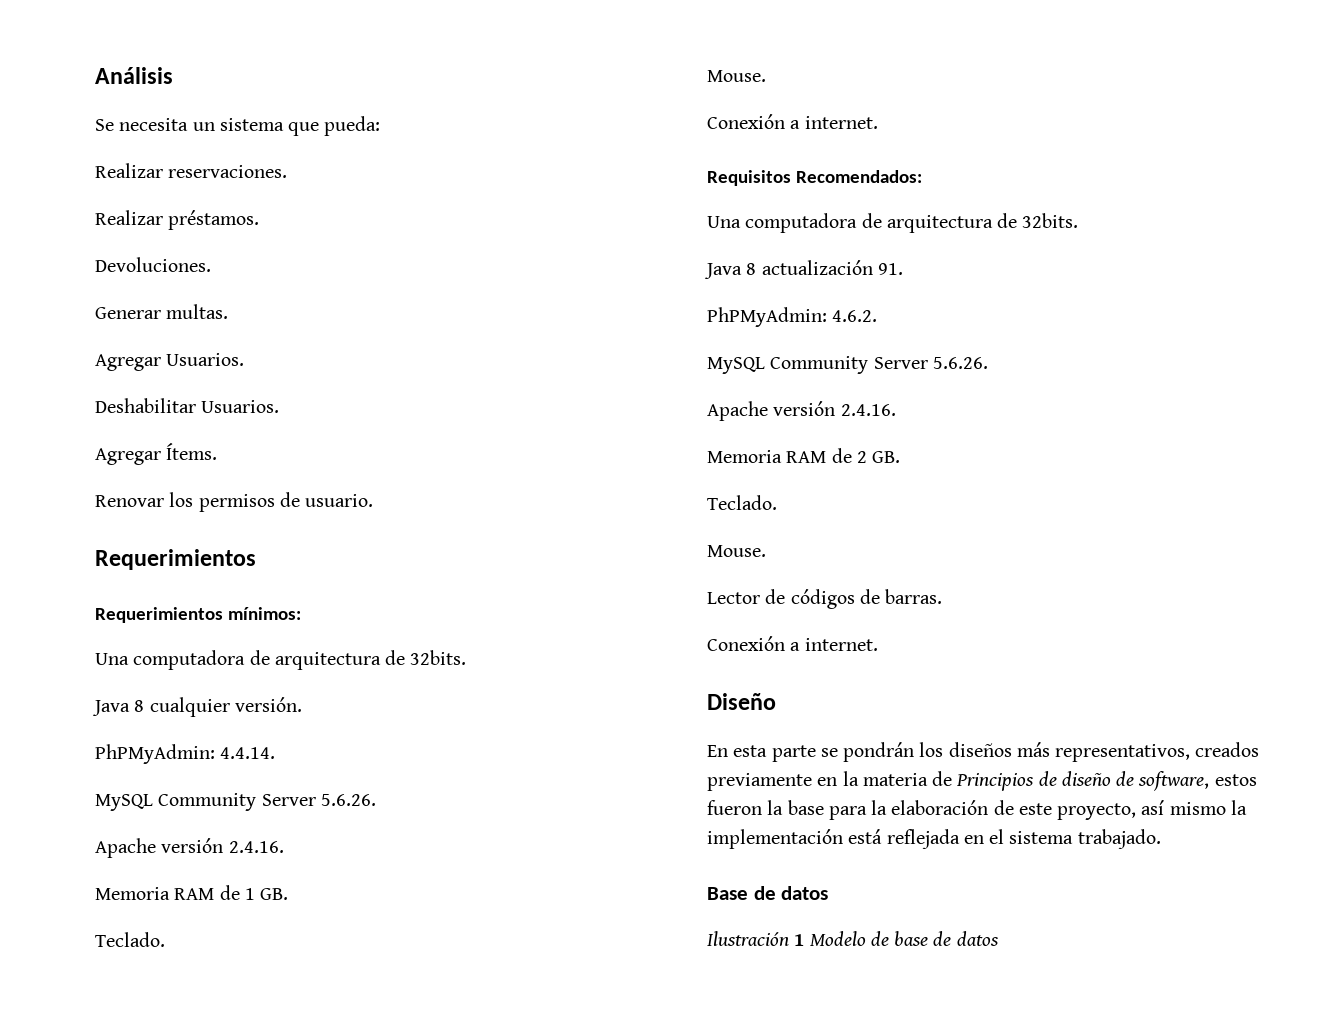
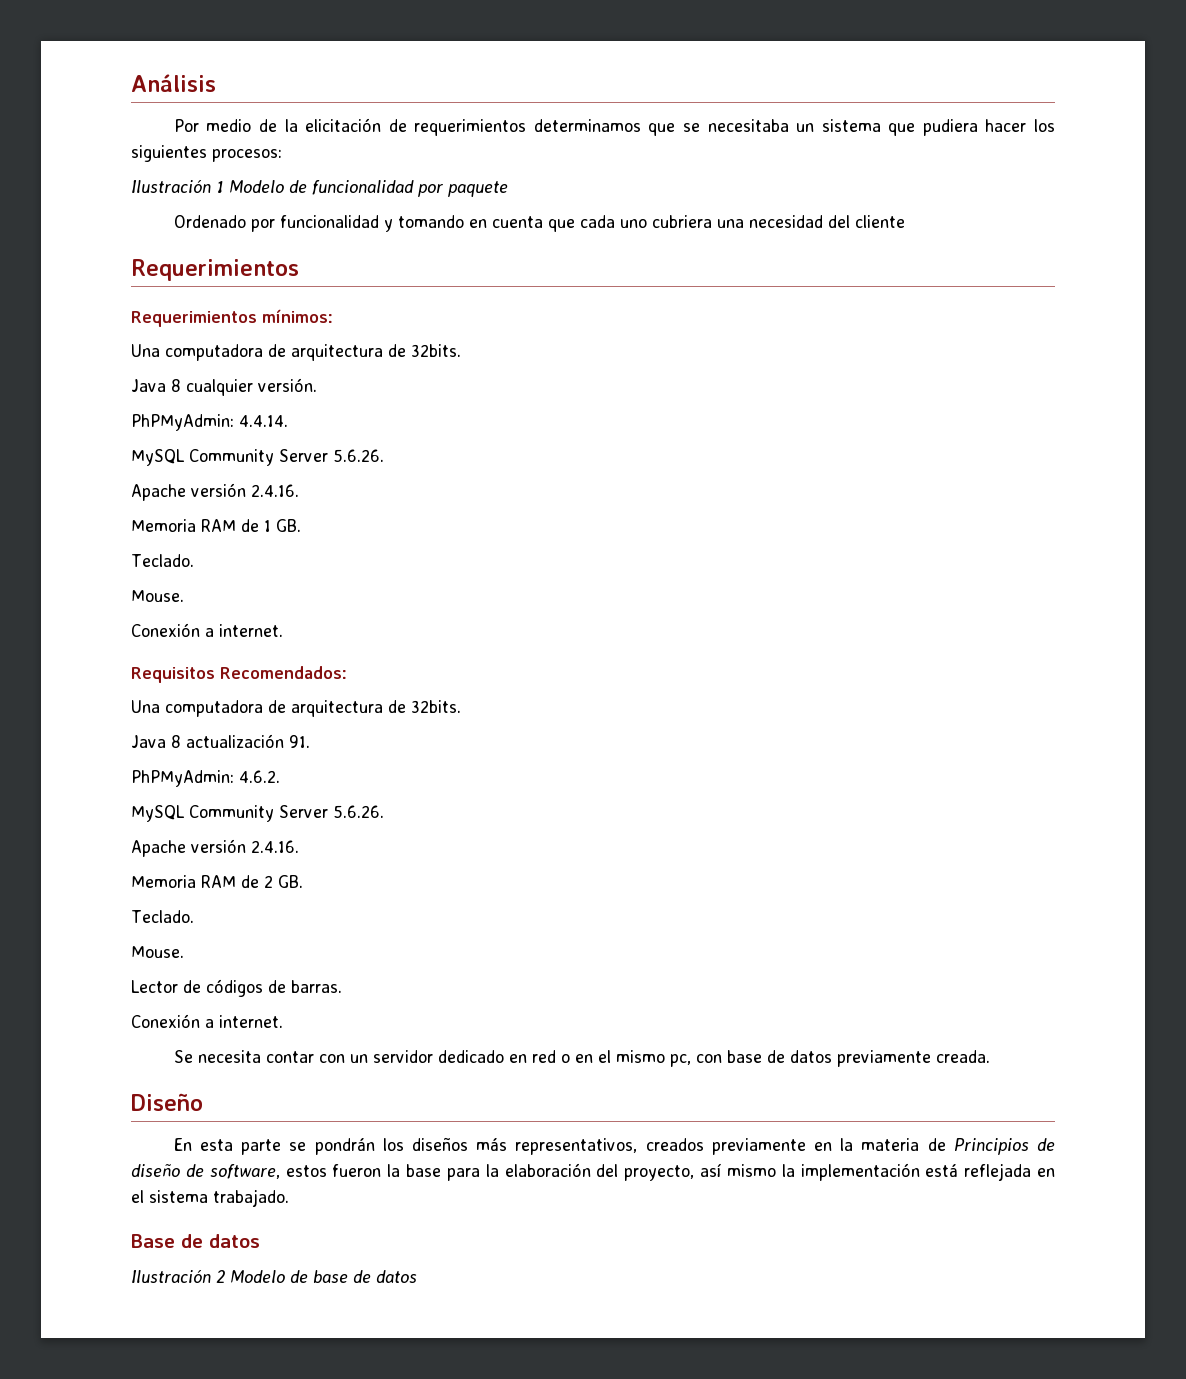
- Se necesita un sistema que pueda:
- Realizar reservaciones.
- Realizar préstamos.
- Devoluciones.
- Generar multas.
- Agregar Usuarios.
- Deshabilitar Usuarios.
- Agregar Ítems.
- Renovar los permisos de usuario.
+ Por medio de la elicitación de requerimientos determinamos que se necesitaba un sistema que pudiera hacer los siguientes procesos:
+ Ilustración 1 Modelo de funcionalidad por paquete
+ Ordenado por funcionalidad y tomando en cuenta que cada uno cubriera una necesidad del cliente
+ Se necesita contar con un servidor dedicado en red o en el mismo pc, con base de datos previamente creada.
- En esta parte se pondrán los diseños más representativos, creados previamente en la materia de Principios de diseño de software, estos fueron la base para la elaboración de este proyecto, así mismo la implementación está reflejada en el sistema trabajado.
+ En esta parte se pondrán los diseños más representativos, creados previamente en la materia de Principios de diseño de software, estos fueron la base para la elaboración del proyecto, así mismo la implementación está reflejada en el sistema trabajado.
- Ilustración 1 Modelo de base de datos
+ Ilustración 2 Modelo de base de datos

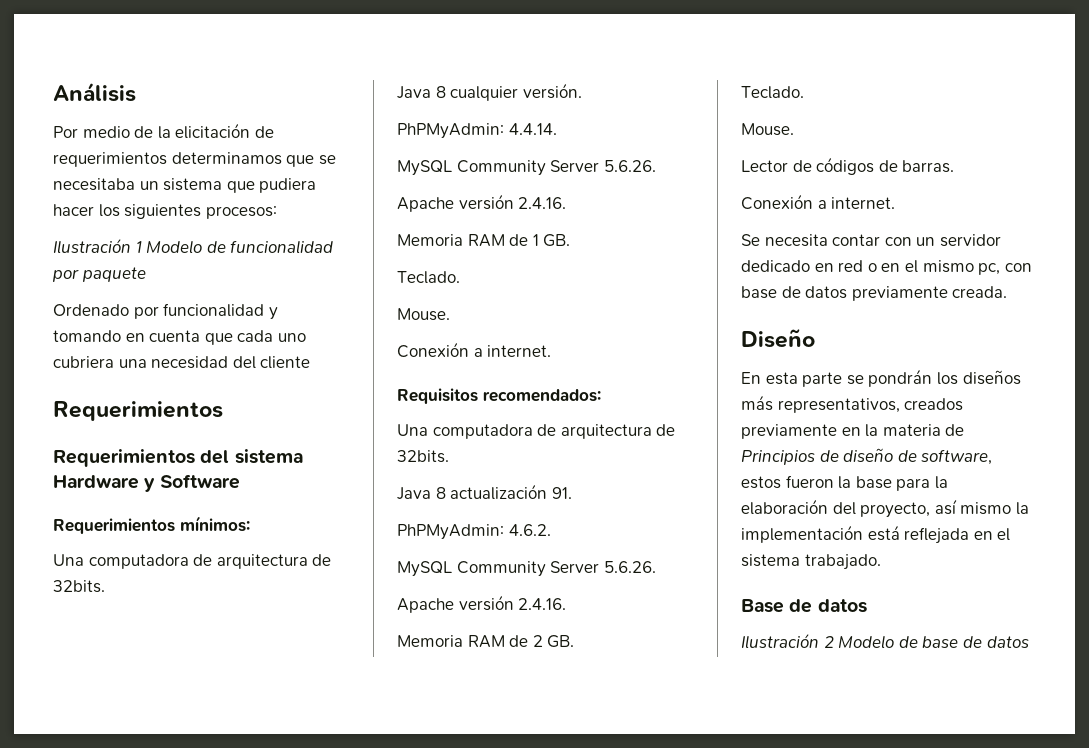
+ Requerimientos del sistema Hardware y Software
- Requisitos Recomendados:
+ Requisitos recomendados:

